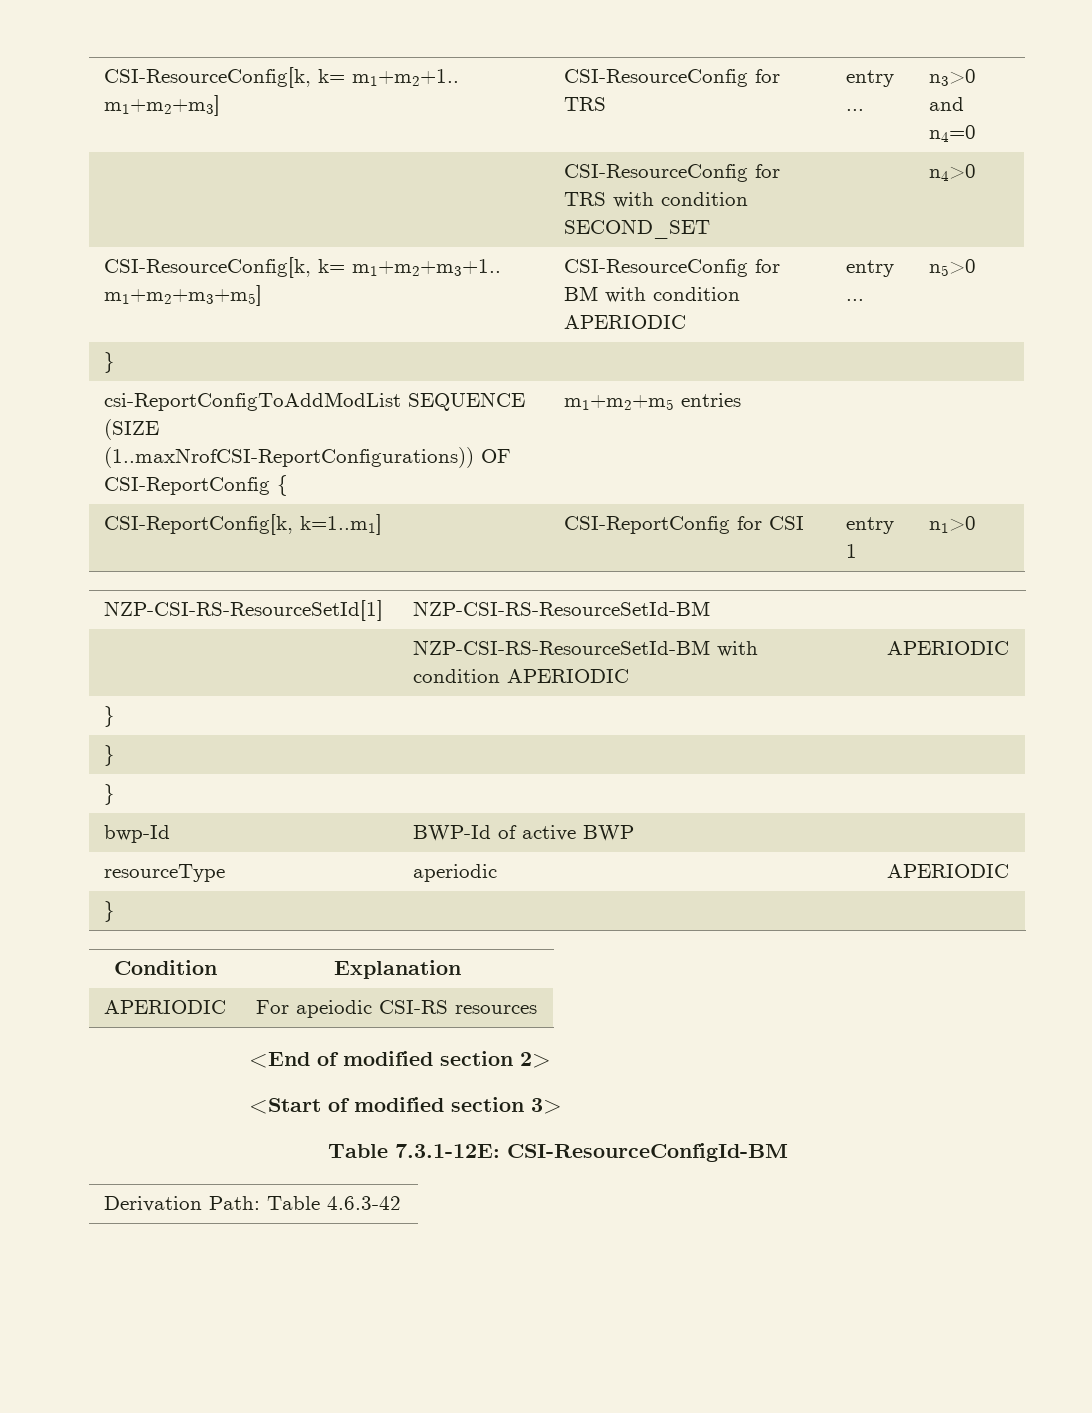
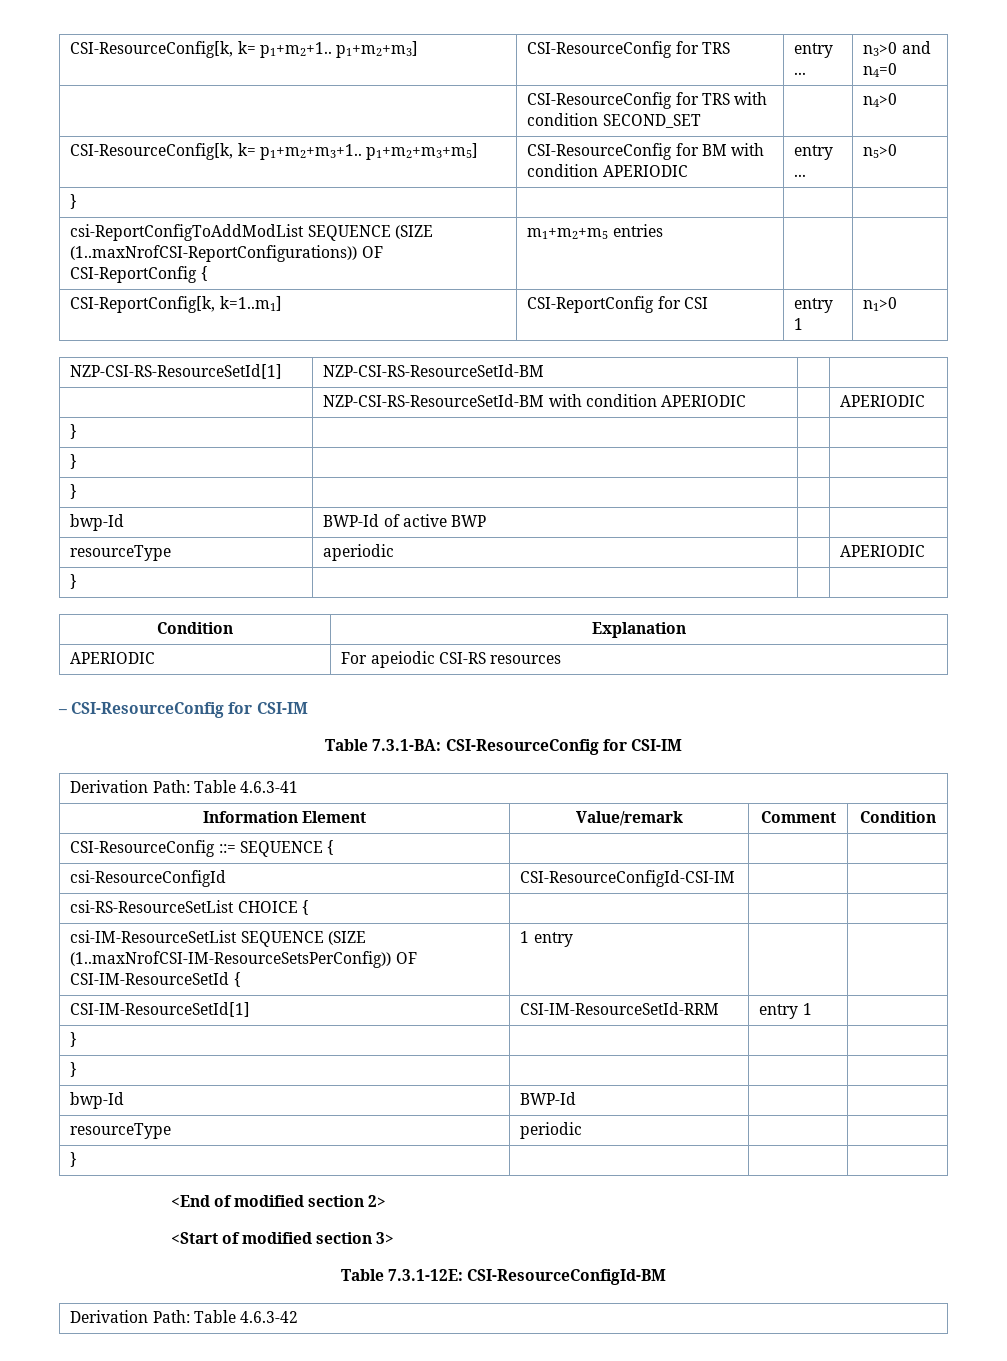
- CSI-ResourceConfig[k, k= m1+m2+1.. m1+m2+m3] | CSI-ResourceConfig for TRS | entry ... | n3>0 and n4=0
+ CSI-ResourceConfig[k, k= p1+m2+1.. p1+m2+m3] | CSI-ResourceConfig for TRS | entry ... | n3>0 and n4=0
- CSI-ResourceConfig[k, k= m1+m2+m3+1.. m1+m2+m3+m5] | CSI-ResourceConfig for BM with condition APERIODIC | entry ... | n5>0
+ CSI-ResourceConfig[k, k= p1+m2+m3+1.. p1+m2+m3+m5] | CSI-ResourceConfig for BM with condition APERIODIC | entry ... | n5>0
+ – CSI-ResourceConfig for CSI-IM
+ Table 7.3.1-BA: CSI-ResourceConfig for CSI-IM
+ Derivation Path: Table 4.6.3-41
+ Information Element | Value/remark | Comment | Condition
+ CSI-ResourceConfig ::= SEQUENCE { | | |
+ csi-ResourceConfigId | CSI-ResourceConfigId-CSI-IM | |
+ csi-RS-ResourceSetList CHOICE { | | |
+ csi-IM-ResourceSetList SEQUENCE (SIZE (1..maxNrofCSI-IM-ResourceSetsPerConfig)) OF CSI-IM-ResourceSetId { | 1 entry | |
+ CSI-IM-ResourceSetId[1] | CSI-IM-ResourceSetId-RRM | entry 1 |
+ } | | |
+ } | | |
+ bwp-Id | BWP-Id | |
+ resourceType | periodic | |
+ } | | |

